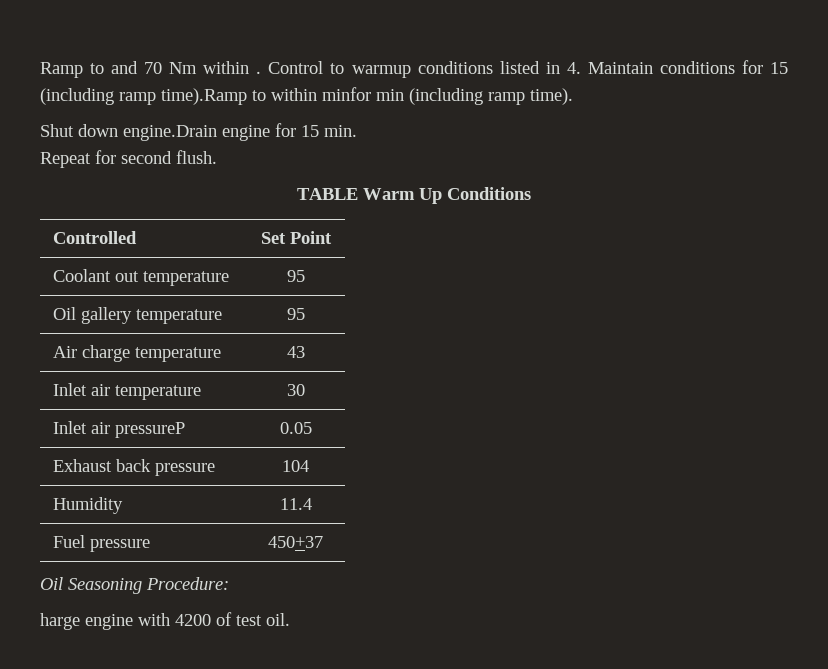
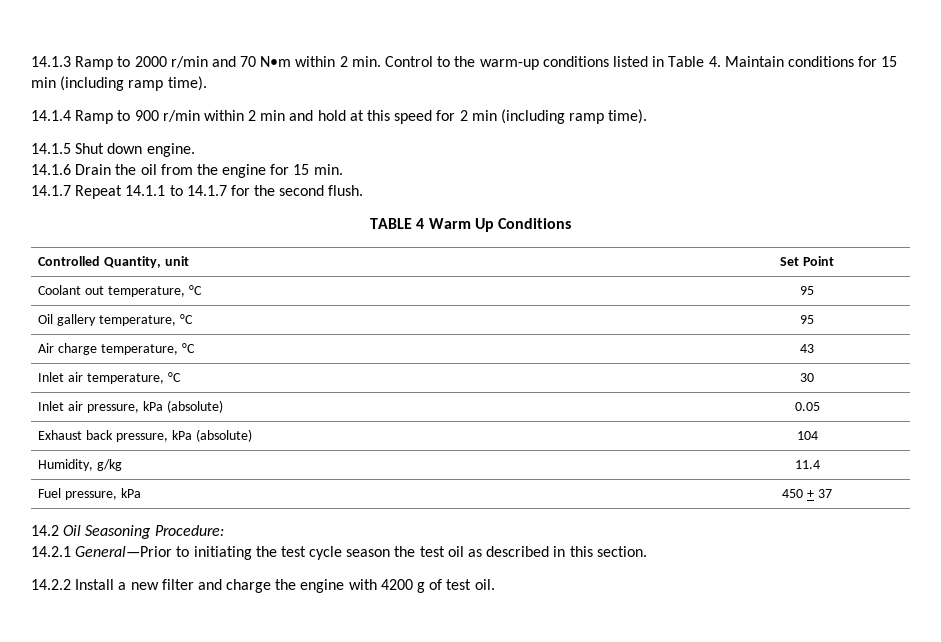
- Ramp to and 70 Nm within . Control to warmup conditions listed in 4. Maintain conditions for 15 (including ramp time).Ramp to within minfor min (including ramp time).
- Shut down engine.Drain engine for 15 min.
- Repeat for second flush.
+ 14.1.3 Ramp to 2000 r/min and 70 N•m within 2 min. Control to the warm-up conditions listed in Table 4. Maintain conditions for 15 min (including ramp time).
+ 14.1.4 Ramp to 900 r/min within 2 min and hold at this speed for 2 min (including ramp time).
+ 14.1.5 Shut down engine.
+ 14.1.6 Drain the oil from the engine for 15 min.
+ 14.1.7 Repeat 14.1.1 to 14.1.7 for the second flush.
- TABLE Warm Up Conditions
+ TABLE 4 Warm Up Conditions
- Controlled | Set Point
+ Controlled Quantity, unit | Set Point
- Coolant out temperature | 95
+ Coolant out temperature, °C | 95
- Oil gallery temperature | 95
+ Oil gallery temperature, °C | 95
- Air charge temperature | 43
+ Air charge temperature, °C | 43
- Inlet air temperature | 30
+ Inlet air temperature, °C | 30
- Inlet air pressureP | 0.05
+ Inlet air pressure, kPa (absolute) | 0.05
- Exhaust back pressure | 104
+ Exhaust back pressure, kPa (absolute) | 104
- Humidity | 11.4
+ Humidity, g/kg | 11.4
- Fuel pressure | 450+37
- Oil Seasoning Procedure:
- harge engine with 4200 of test oil.
+ Fuel pressure, kPa | 450 + 37
+ 14.2 Oil Seasoning Procedure:
+ 14.2.1 General—Prior to initiating the test cycle season the test oil as described in this section.
+ 14.2.2 Install a new filter and charge the engine with 4200 g of test oil.

